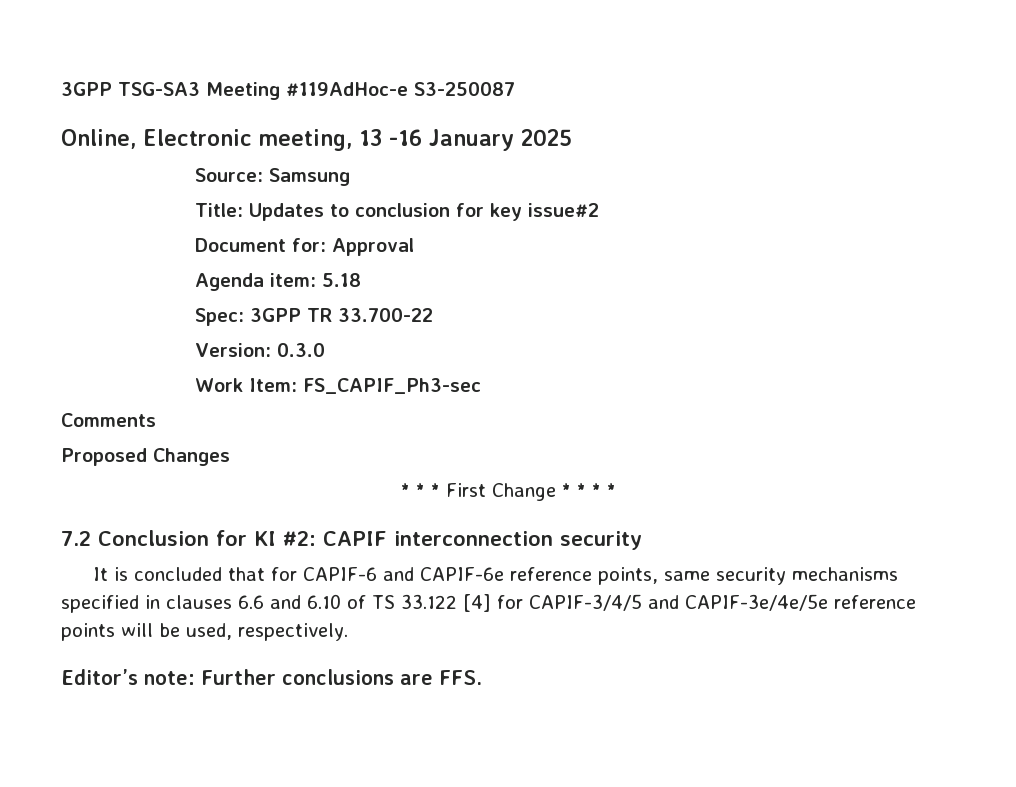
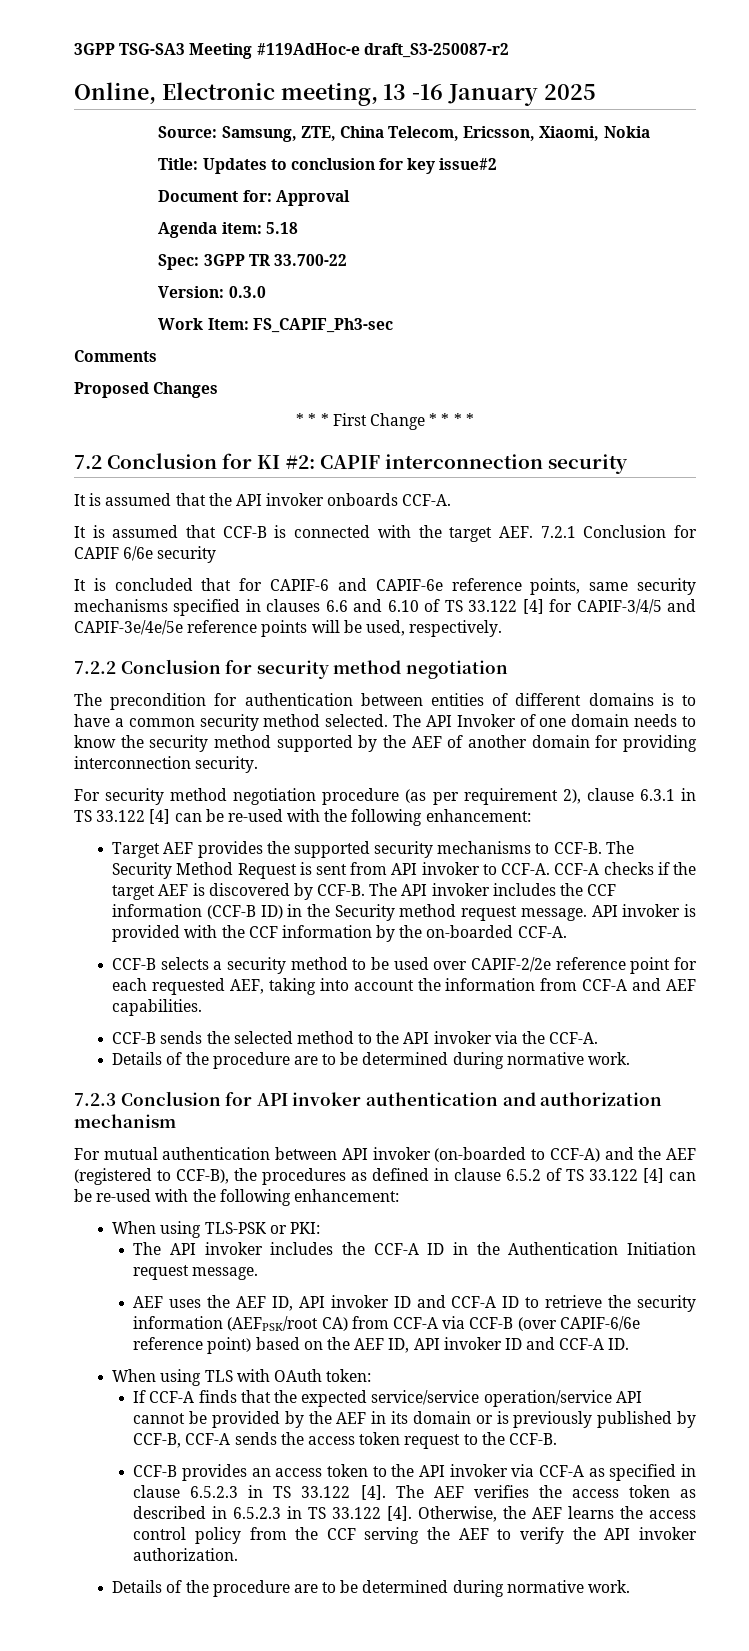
- 3GPP TSG-SA3 Meeting #119AdHoc-e S3-250087
+ 3GPP TSG-SA3 Meeting #119AdHoc-e draft_S3-250087-r2
- Source: Samsung
+ Source: Samsung, ZTE, China Telecom, Ericsson, Xiaomi, Nokia
+ It is assumed that the API invoker onboards CCF-A.
+ It is assumed that CCF-B is connected with the target AEF. 7.2.1 Conclusion for CAPIF 6/6e security
- Editor’s note: Further conclusions are FFS.
+ 7.2.2 Conclusion for security method negotiation
+ The precondition for authentication between entities of different domains is to have a common security method selected. The API Invoker of one domain needs to know the security method supported by the AEF of another domain for providing interconnection security.
+ For security method negotiation procedure (as per requirement 2), clause 6.3.1 in TS 33.122 [4] can be re-used with the following enhancement:
+ Target AEF provides the supported security mechanisms to CCF-B. The Security Method Request is sent from API invoker to CCF-A. CCF-A checks if the target AEF is discovered by CCF-B. The API invoker includes the CCF information (CCF-B ID) in the Security method request message. API invoker is provided with the CCF information by the on-boarded CCF-A.
+ CCF-B selects a security method to be used over CAPIF-2/2e reference point for each requested AEF, taking into account the information from CCF-A and AEF capabilities.
+ CCF-B sends the selected method to the API invoker via the CCF-A.
+ Details of the procedure are to be determined during normative work.
+ 7.2.3 Conclusion for API invoker authentication and authorization mechanism
+ For mutual authentication between API invoker (on-boarded to CCF-A) and the AEF (registered to CCF-B), the procedures as defined in clause 6.5.2 of TS 33.122 [4] can be re-used with the following enhancement:
+ When using TLS-PSK or PKI:
+ The API invoker includes the CCF-A ID in the Authentication Initiation request message.
+ AEF uses the AEF ID, API invoker ID and CCF-A ID to retrieve the security information (AEFPSK/root CA) from CCF-A via CCF-B (over CAPIF-6/6e reference point) based on the AEF ID, API invoker ID and CCF-A ID.
+ When using TLS with OAuth token:
+ If CCF-A finds that the expected service/service operation/service API cannot be provided by the AEF in its domain or is previously published by CCF-B, CCF-A sends the access token request to the CCF-B.
+ CCF-B provides an access token to the API invoker via CCF-A as specified in clause 6.5.2.3 in TS 33.122 [4]. The AEF verifies the access token as described in 6.5.2.3 in TS 33.122 [4]. Otherwise, the AEF learns the access control policy from the CCF serving the AEF to verify the API invoker authorization.
+ Details of the procedure are to be determined during normative work.

